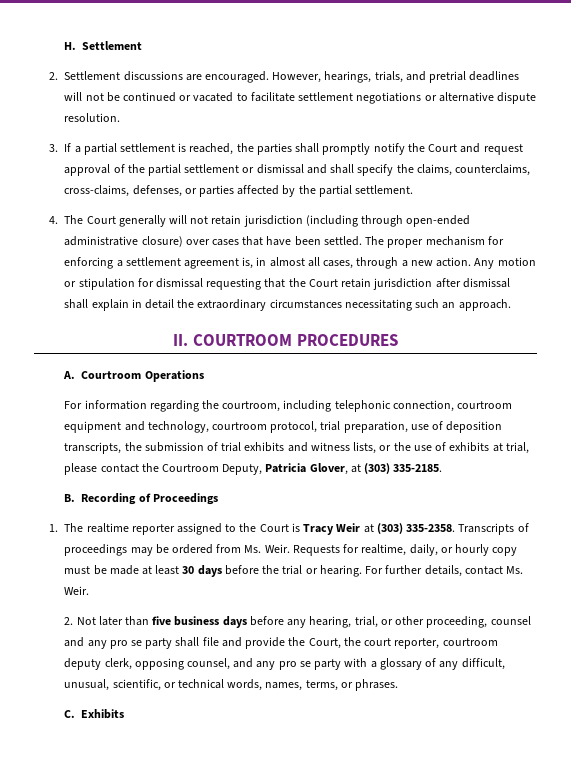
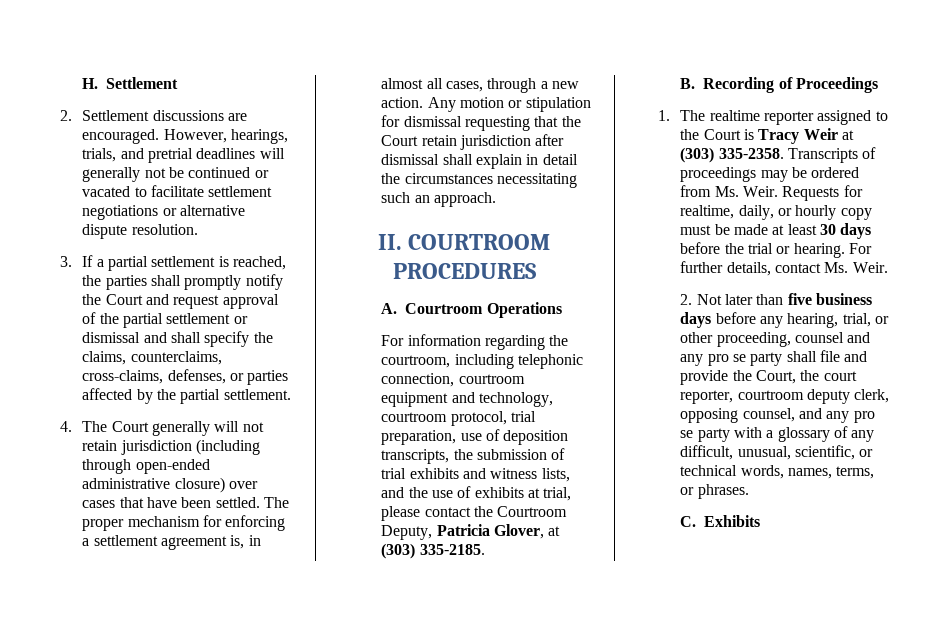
- However, hearings, trials, and pretrial deadlines will not be continued or vacated to facilitate settlement negotiations or alternative dispute resolution.
+ However, hearings, trials, and pretrial deadlines will generally not be continued or vacated to facilitate settlement negotiations or alternative dispute resolution.
- Any motion or stipulation for dismissal requesting that the Court retain jurisdiction after dismissal shall explain in detail the extraordinary circumstances necessitating such an approach.
+ Any motion or stipulation for dismissal requesting that the Court retain jurisdiction after dismissal shall explain in detail the circumstances necessitating such an approach.
- For information regarding the courtroom, including telephonic connection, courtroom equipment and technology, courtroom protocol, trial preparation, use of deposition transcripts, the submission of trial exhibits and witness lists, or the use of exhibits at trial, please contact the Courtroom Deputy, Patricia Glover, at (303) 335-2185.
+ For information regarding the courtroom, including telephonic connection, courtroom equipment and technology, courtroom protocol, trial preparation, use of deposition transcripts, the submission of trial exhibits and witness lists, and the use of exhibits at trial, please contact the Courtroom Deputy, Patricia Glover, at (303) 335-2185.

